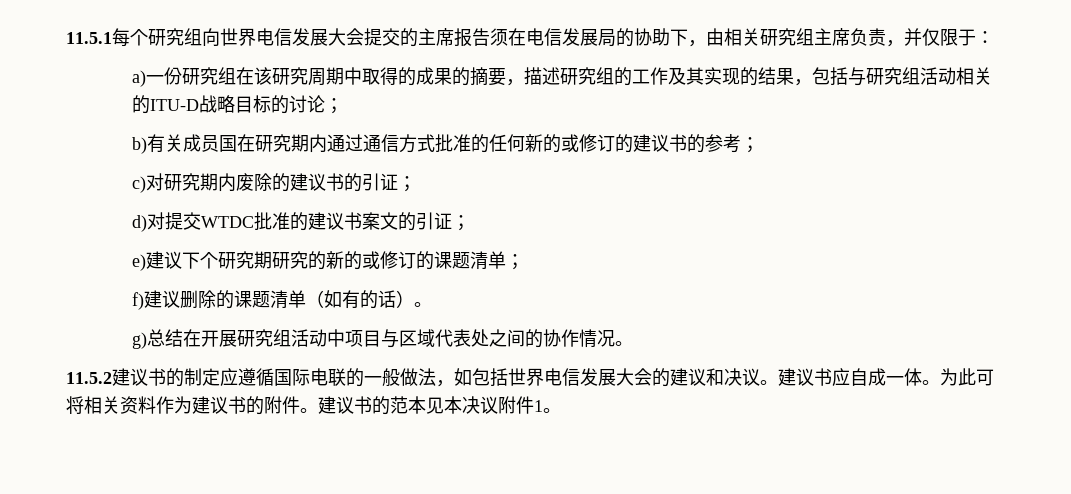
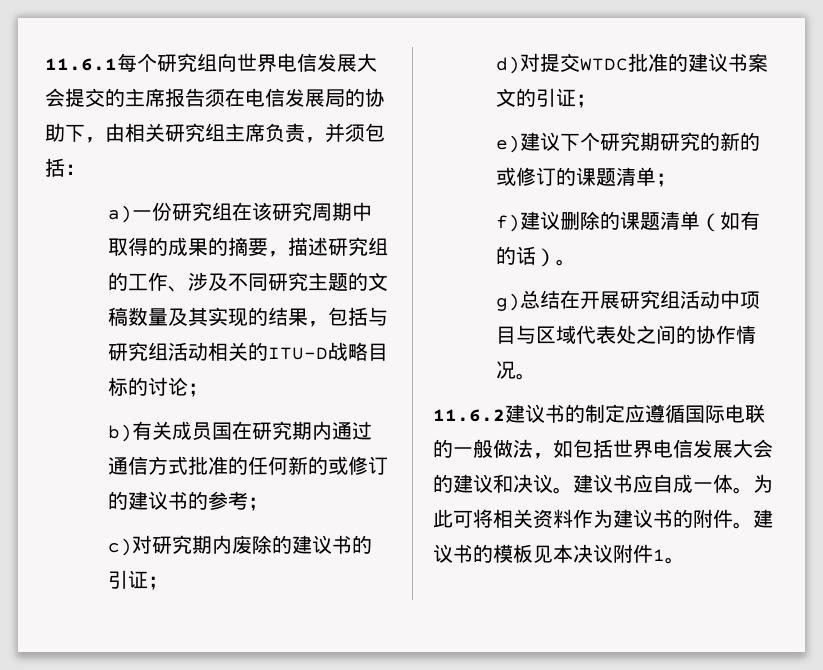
- 11.5.1每个研究组向世界电信发展大会提交的主席报告须在电信发展局的协助下，由相关研究组主席负责，并仅限于：
+ 11.6.1每个研究组向世界电信发展大会提交的主席报告须在电信发展局的协助下，由相关研究组主席负责，并须包括：
- a)一份研究组在该研究周期中取得的成果的摘要，描述研究组的工作及其实现的结果，包括与研究组活动相关的ITU-D战略目标的讨论；
+ a)一份研究组在该研究周期中取得的成果的摘要，描述研究组的工作、涉及不同研究主题的文稿数量及其实现的结果，包括与研究组活动相关的ITU-D战略目标的讨论；
- 11.5.2建议书的制定应遵循国际电联的一般做法，如包括世界电信发展大会的建议和决议。
+ 11.6.2建议书的制定应遵循国际电联的一般做法，如包括世界电信发展大会的建议和决议。
- 建议书的范本见本决议附件1。
+ 建议书的模板见本决议附件1。

